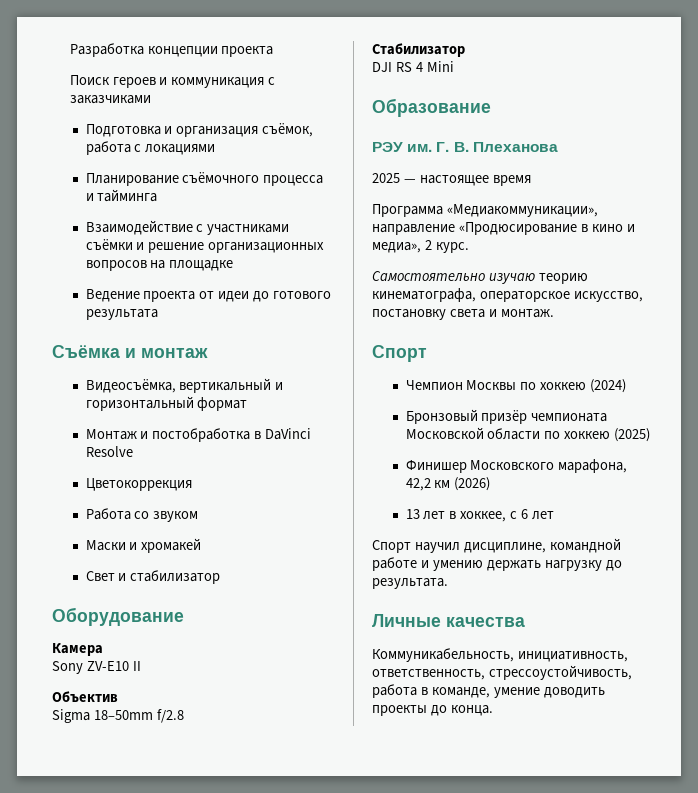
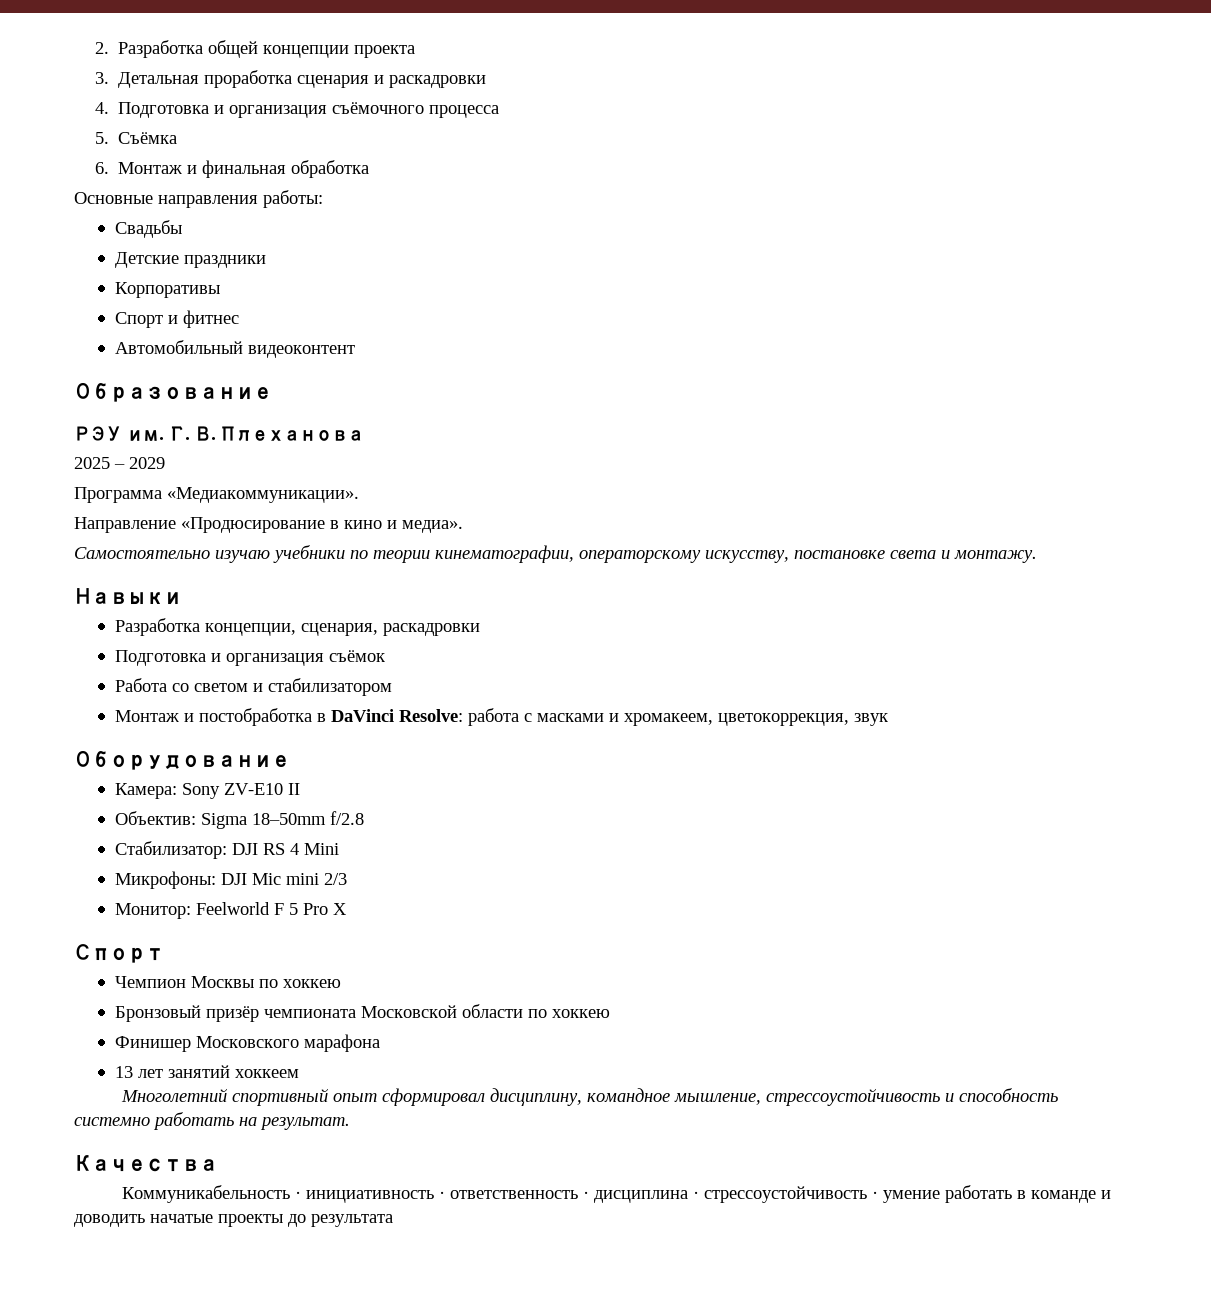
- Разработка концепции проекта
+ 2. Разработка общей концепции проекта
- Поиск героев и коммуникация с заказчиками
- Подготовка и организация съёмок, работа с локациями
- Планирование съёмочного процесса и тайминга
- Взаимодействие с участниками съёмки и решение организационных вопросов на площадке
- Ведение проекта от идеи до готового результата
- Съёмка и монтаж
- Видеосъёмка, вертикальный и горизонтальный формат
- Монтаж и постобработка в DaVinci Resolve
- Цветокоррекция
- Работа со звуком
- Маски и хромакей
- Свет и стабилизатор
- Оборудование
- Камера
- Sony ZV-E10 II
- Объектив
- Sigma 18–50mm f/2.8
- Стабилизатор
- DJI RS 4 Mini
+ 3. Детальная проработка сценария и раскадровки
+ 4. Подготовка и организация съёмочного процесса
+ 5. Съёмка
+ 6. Монтаж и финальная обработка
+ Основные направления работы:
+ Свадьбы
+ Детские праздники
+ Корпоративы
+ Спорт и фитнес
+ Автомобильный видеоконтент
- 2025 — настоящее время
+ 2025 – 2029
- Программа «Медиакоммуникации», направление «Продюсирование в кино и медиа», 2 курс.
+ Программа «Медиакоммуникации».
+ Направление «Продюсирование в кино и медиа».
- Самостоятельно изучаю теорию кинематографа, операторское искусство, постановку света и монтаж.
+ Самостоятельно изучаю учебники по теории кинематографии, операторскому искусству, постановке света и монтажу.
+ Навыки
+ Разработка концепции, сценария, раскадровки
+ Подготовка и организация съёмок
+ Работа со светом и стабилизатором
+ Монтаж и постобработка в DaVinci Resolve: работа с масками и хромакеем, цветокоррекция, звук
+ Оборудование
+ Камера: Sony ZV-E10 II
+ Объектив: Sigma 18–50mm f/2.8
+ Стабилизатор: DJI RS 4 Mini
+ Микрофоны: DJI Mic mini 2/3
+ Монитор: Feelworld F 5 Pro X
- Чемпион Москвы по хоккею (2024)
+ Чемпион Москвы по хоккею
- Бронзовый призёр чемпионата Московской области по хоккею (2025)
+ Бронзовый призёр чемпионата Московской области по хоккею
- Финишер Московского марафона, 42,2 км (2026)
- 13 лет в хоккее, с 6 лет
- Спорт научил дисциплине, командной работе и умению держать нагрузку до результата.
- Личные качества
- Коммуникабельность, инициативность, ответственность, стрессоустойчивость, работа в команде, умение доводить проекты до конца.
+ Финишер Московского марафона
+ 13 лет занятий хоккеем
+ Многолетний спортивный опыт сформировал дисциплину, командное мышление, стрессоустойчивость и способность системно работать на результат.
+ Качества
+ Коммуникабельность · инициативность · ответственность · дисциплина · стрессоустойчивость · умение работать в команде и доводить начатые проекты до результата

